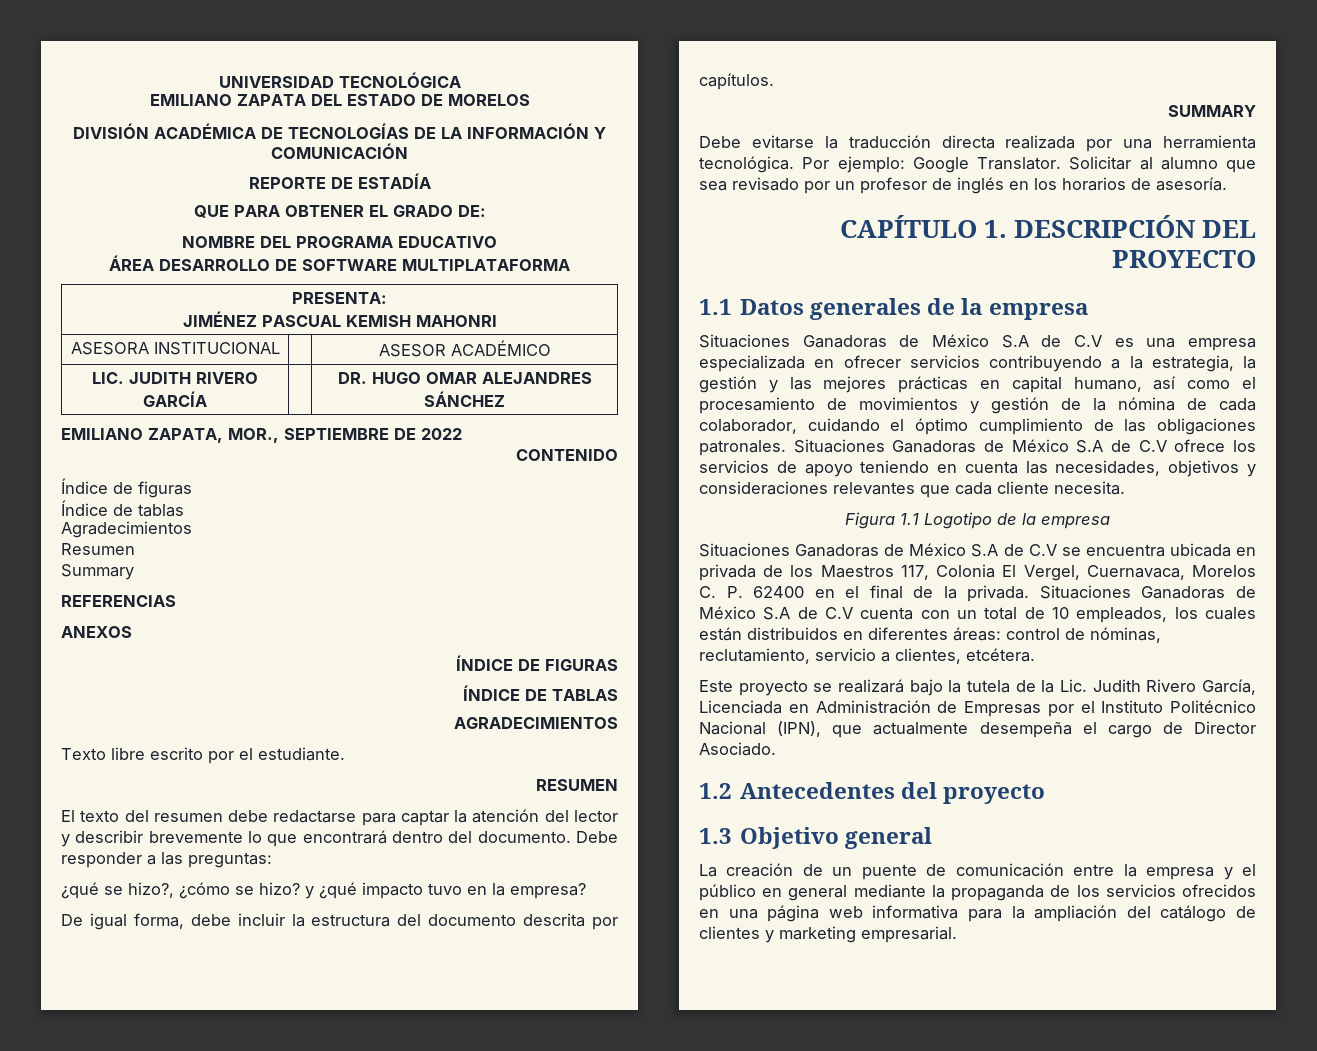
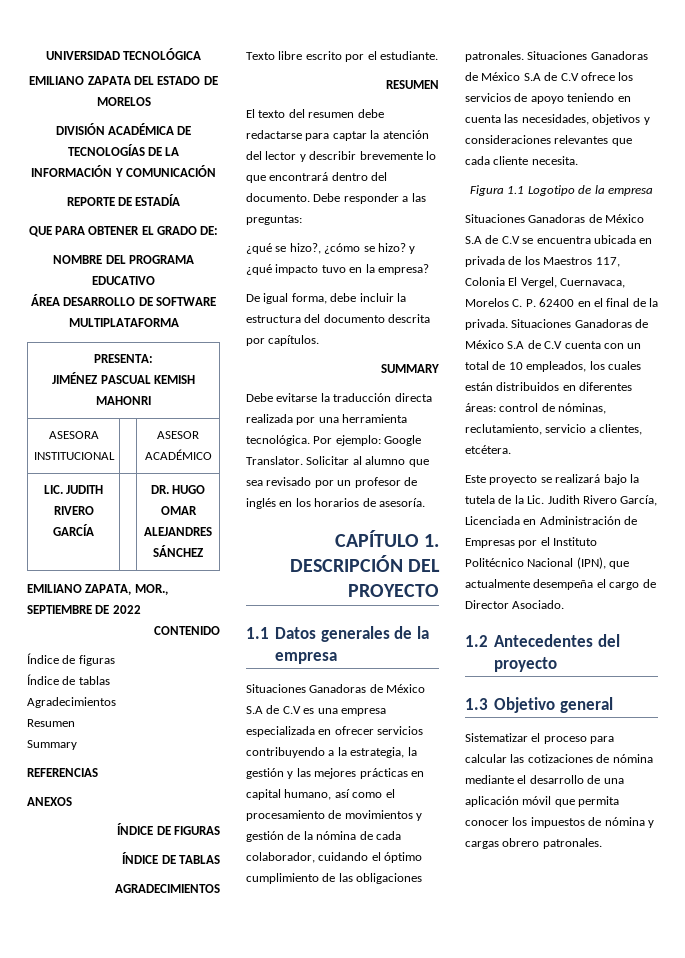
- La creación de un puente de comunicación entre la empresa y el público en general mediante la propaganda de los servicios ofrecidos en una página web informativa para la ampliación del catálogo de clientes y marketing empresarial.
+ Sistematizar el proceso para calcular las cotizaciones de nómina mediante el desarrollo de una aplicación móvil que permita conocer los impuestos de nómina y cargas obrero patronales.

